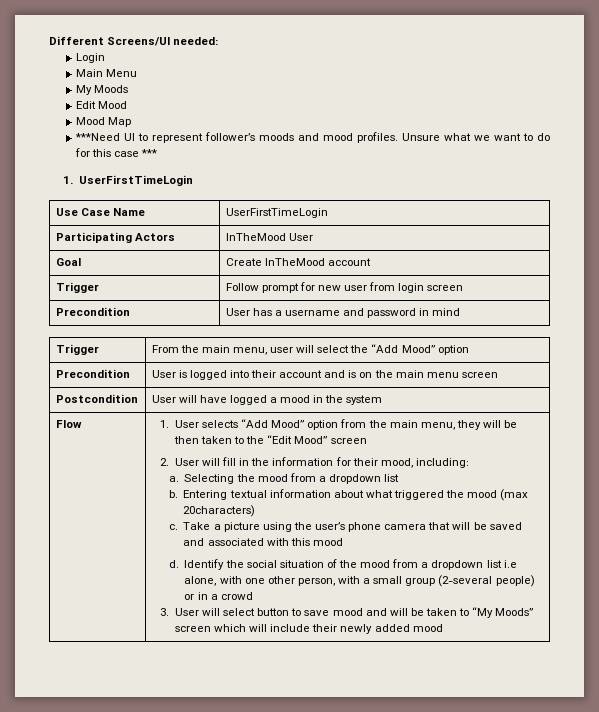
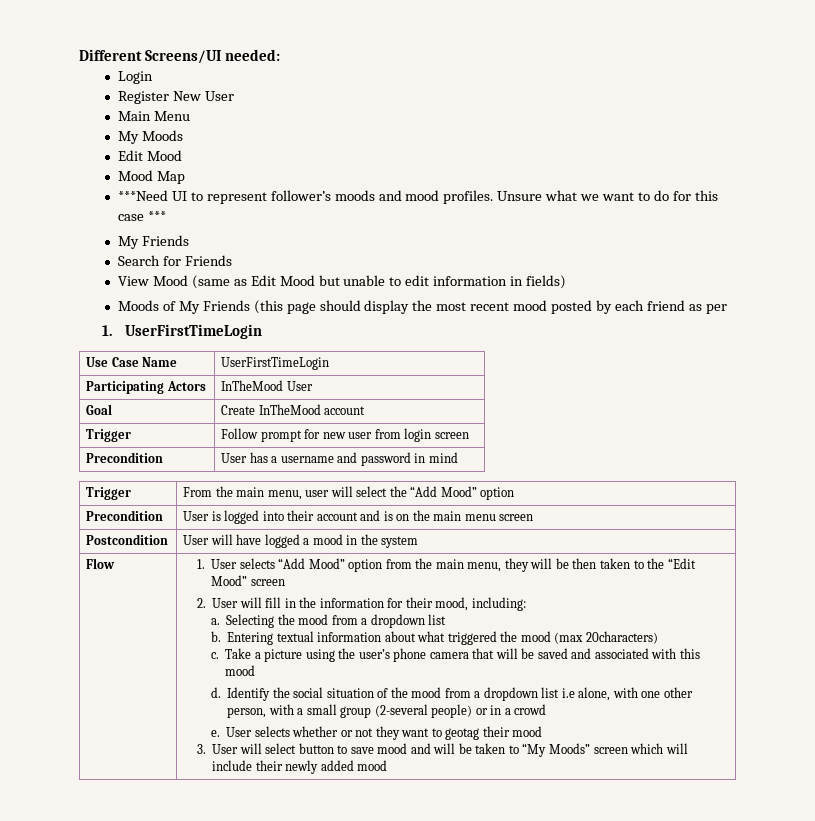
+ Register New User
  Unsure what we want to do for this case ***
+ My Friends
+ Search for Friends
+ View Mood (same as Edit Mood but unable to edit information in fields)
+ Moods of My Friends (this page should display the most recent mood posted by each friend as per
+ e. User selects whether or not they want to geotag their mood

